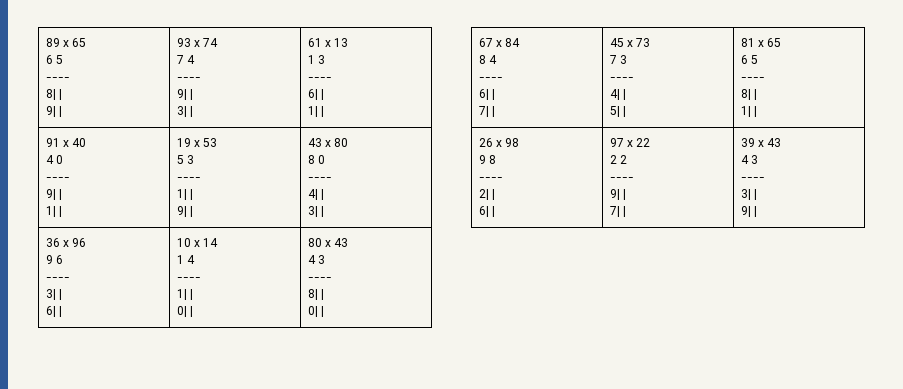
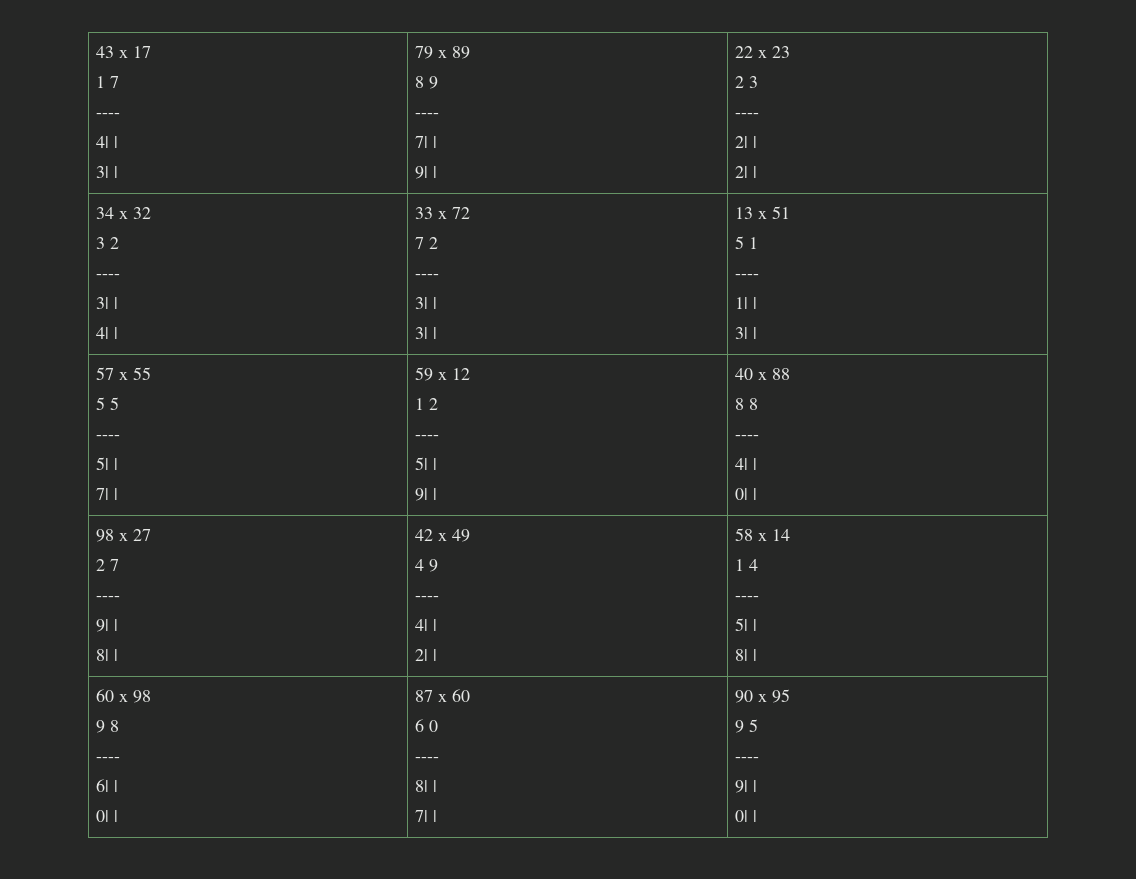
- 89 x 65
- 6 5
+ 43 x 17
+ 1 7
+ ----
+ 4| |
+ 3| | | 79 x 89
+ 8 9
+ ----
+ 7| |
+ 9| | | 22 x 23
+ 2 3
+ ----
+ 2| |
+ 2| |
+ 34 x 32
+ 3 2
+ ----
+ 3| |
+ 4| | | 33 x 72
+ 7 2
+ ----
+ 3| |
+ 3| | | 13 x 51
+ 5 1
+ ----
+ 1| |
+ 3| |
+ 57 x 55
+ 5 5
+ ----
+ 5| |
+ 7| | | 59 x 12
+ 1 2
+ ----
+ 5| |
+ 9| | | 40 x 88
+ 8 8
+ ----
+ 4| |
+ 0| |
+ 98 x 27
+ 2 7
+ ----
+ 9| |
+ 8| | | 42 x 49
+ 4 9
+ ----
+ 4| |
+ 2| | | 58 x 14
+ 1 4
+ ----
+ 5| |
+ 8| |
+ 60 x 98
+ 9 8
+ ----
+ 6| |
+ 0| | | 87 x 60
+ 6 0
  ----
  8| |
- 9| | | 93 x 74
- 7 4
+ 7| | | 90 x 95
+ 9 5
  ----
  9| |
- 3| | | 61 x 13
- 1 3
- ----
- 6| |
- 1| |
- 91 x 40
- 4 0
- ----
- 9| |
- 1| | | 19 x 53
- 5 3
- ----
- 1| |
- 9| | | 43 x 80
- 8 0
- ----
- 4| |
- 3| |
- 36 x 96
- 9 6
- ----
- 3| |
- 6| | | 10 x 14
- 1 4
- ----
- 1| |
- 0| | | 80 x 43
- 4 3
- ----
- 8| |
  0| |
- 67 x 84
- 8 4
- ----
- 6| |
- 7| | | 45 x 73
- 7 3
- ----
- 4| |
- 5| | | 81 x 65
- 6 5
- ----
- 8| |
- 1| |
- 26 x 98
- 9 8
- ----
- 2| |
- 6| | | 97 x 22
- 2 2
- ----
- 9| |
- 7| | | 39 x 43
- 4 3
- ----
- 3| |
- 9| |

